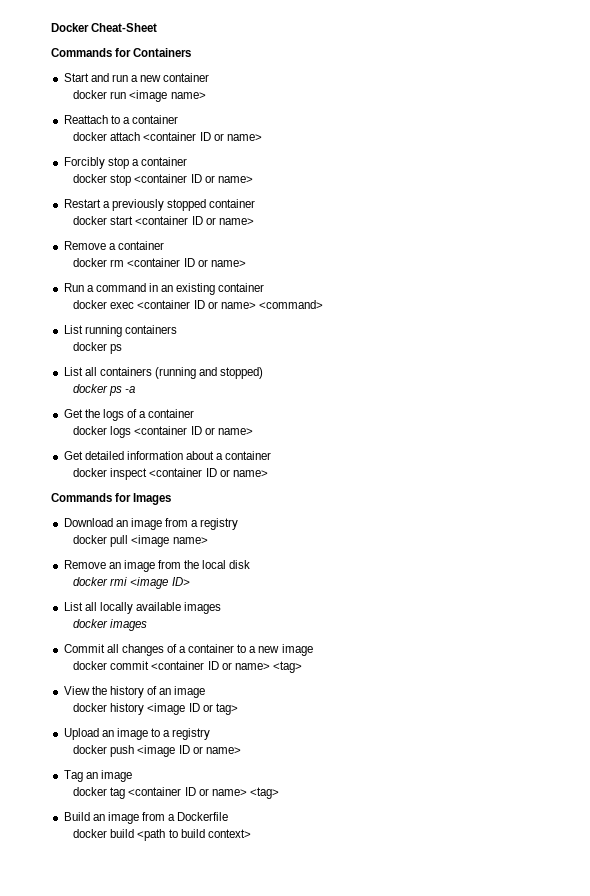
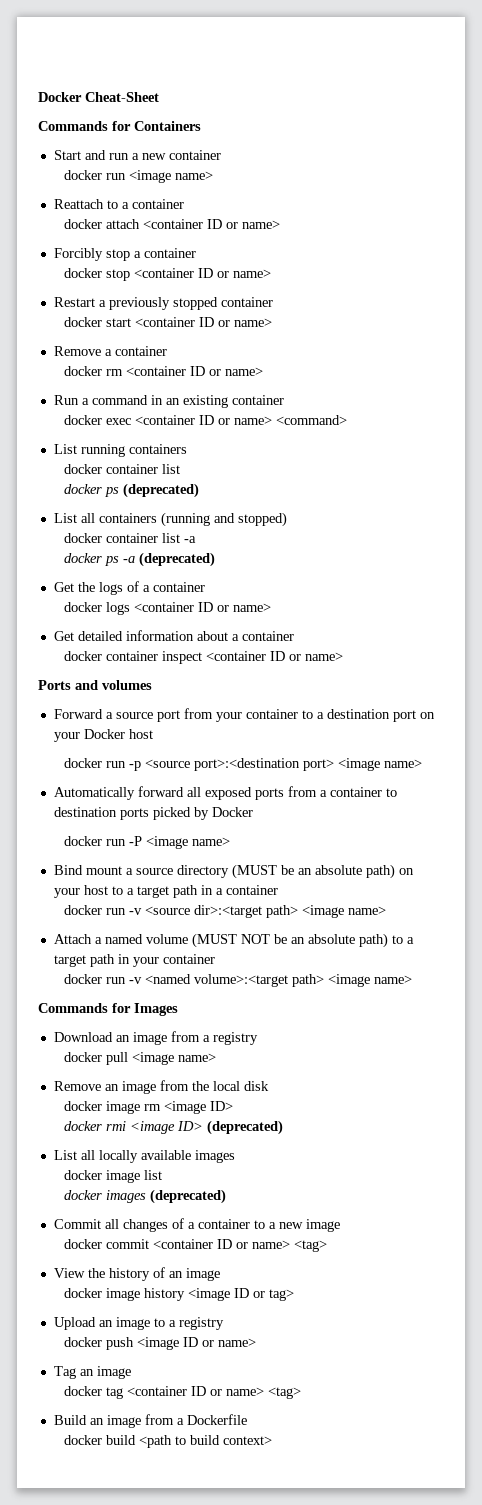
  List running containers
- docker ps
+ docker container list
+ docker ps (deprecated)
+ docker container list -a
- docker ps -a
+ docker ps -a (deprecated)
- docker inspect <container ID or name>
+ docker container inspect <container ID or name>
+ Ports and volumes
+ Forward a source port from your container to a destination port on your Docker host
+ docker run -p <source port>:<destination port> <image name>
+ Automatically forward all exposed ports from a container to destination ports picked by Docker
+ docker run -P <image name>
+ Bind mount a source directory (MUST be an absolute path) on your host to a target path in a container
+ docker run -v <source dir>:<target path> <image name>
+ Attach a named volume (MUST NOT be an absolute path) to a target path in your container
+ docker run -v <named volume>:<target path> <image name>
+ docker image rm <image ID>
- docker rmi <image ID>
+ docker rmi <image ID> (deprecated)
+ docker image list
- docker images
+ docker images (deprecated)
- docker history <image ID or tag>
+ docker image history <image ID or tag>

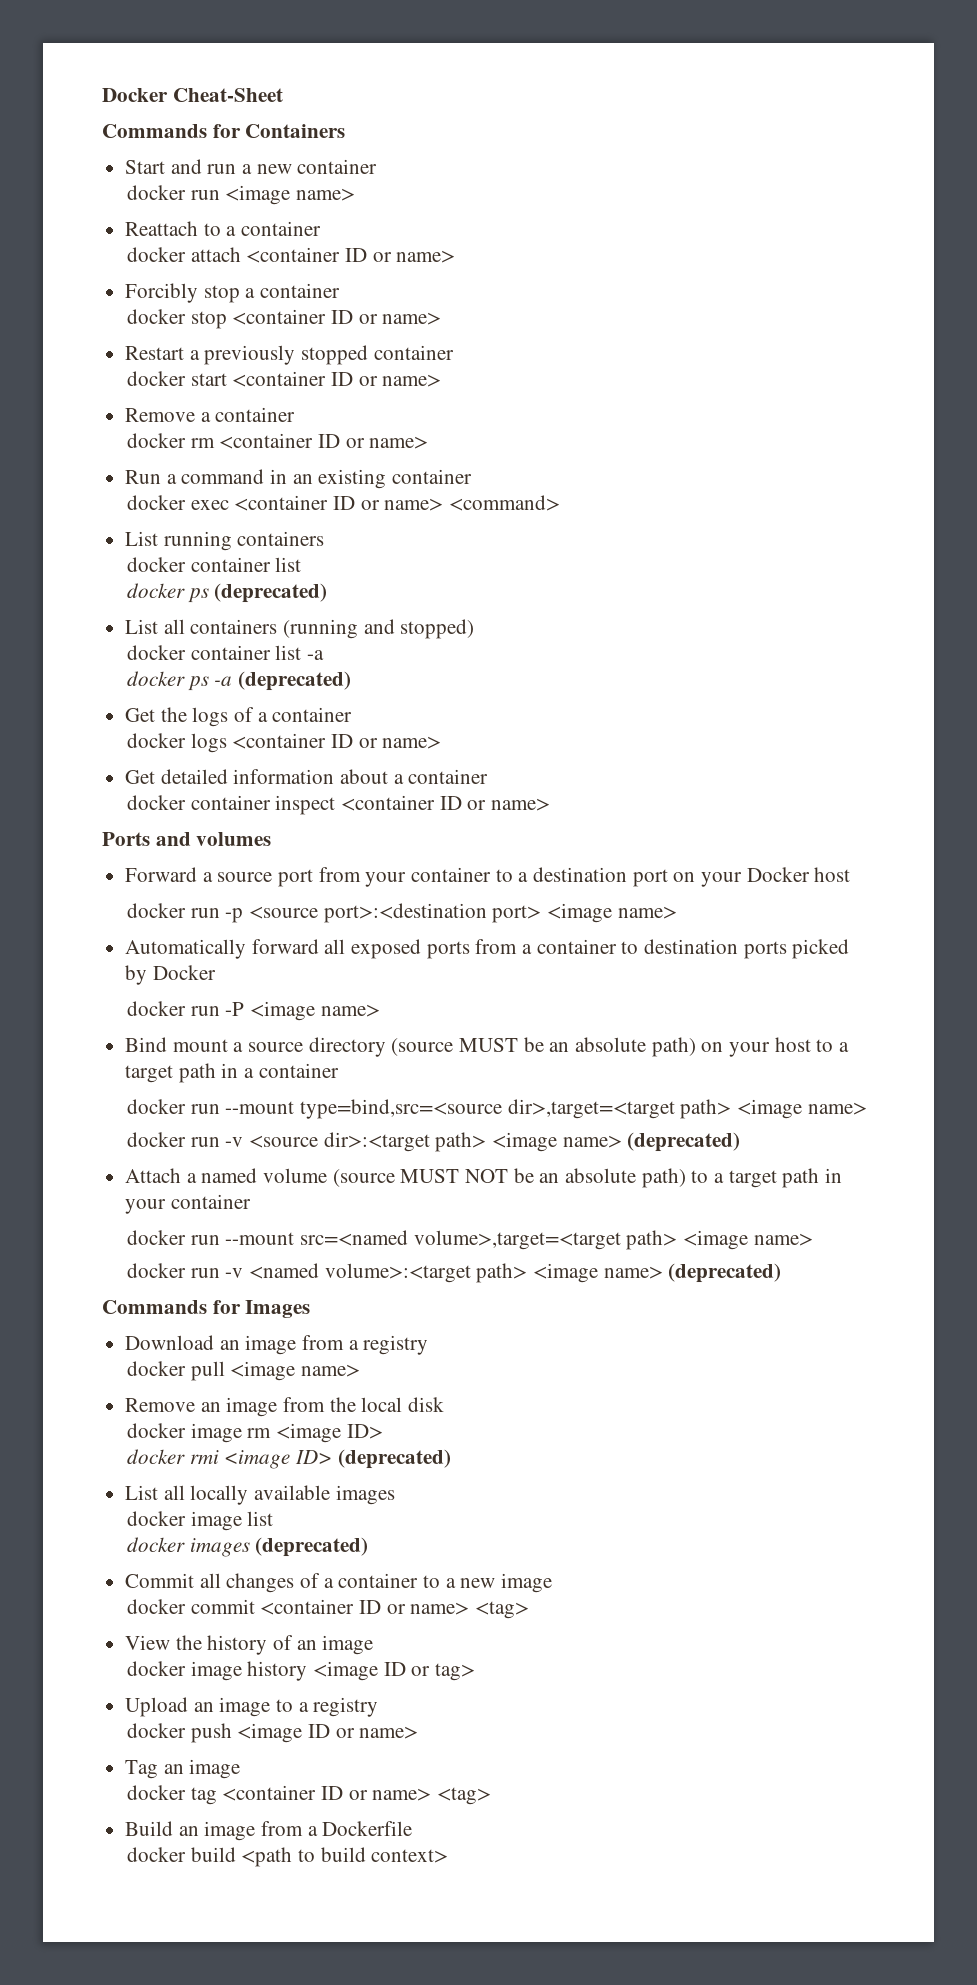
- Bind mount a source directory (MUST be an absolute path) on your host to a target path in a container
+ Bind mount a source directory (source MUST be an absolute path) on your host to a target path in a container
+ docker run --mount type=bind,src=<source dir>,target=<target path> <image name>
- docker run -v <source dir>:<target path> <image name>
+ docker run -v <source dir>:<target path> <image name> (deprecated)
- Attach a named volume (MUST NOT be an absolute path) to a target path in your container
+ Attach a named volume (source MUST NOT be an absolute path) to a target path in your container
+ docker run --mount src=<named volume>,target=<target path> <image name>
- docker run -v <named volume>:<target path> <image name>
+ docker run -v <named volume>:<target path> <image name> (deprecated)

